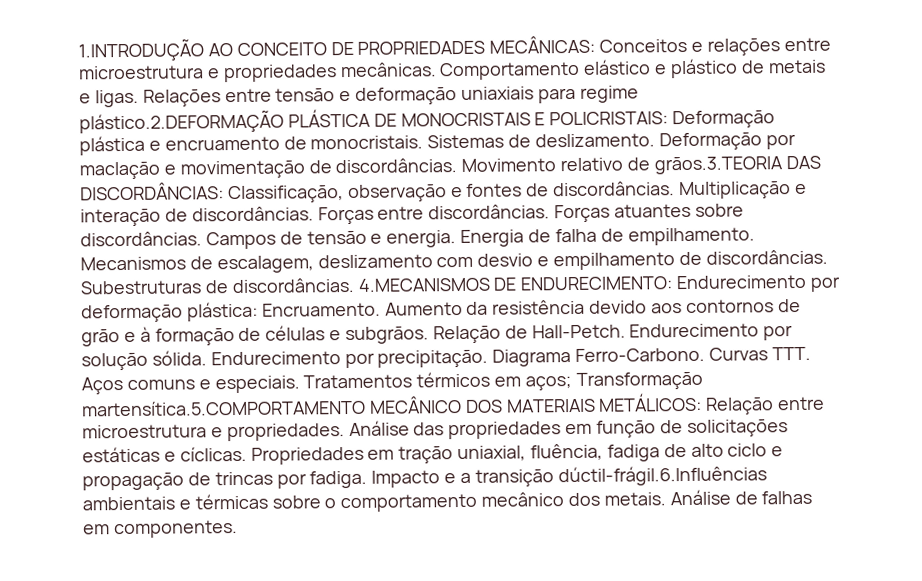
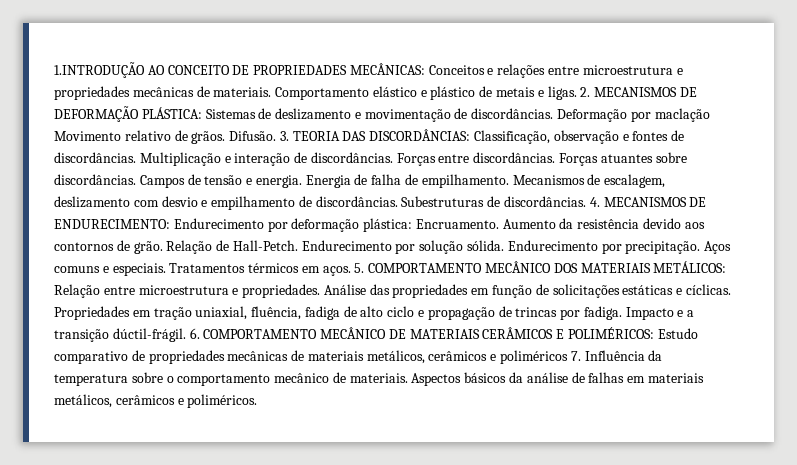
- 1.INTRODUÇÃO AO CONCEITO DE PROPRIEDADES MECÂNICAS: Conceitos e relações entre microestrutura e propriedades mecânicas.
+ 1.INTRODUÇÃO AO CONCEITO DE PROPRIEDADES MECÂNICAS: Conceitos e relações entre microestrutura e propriedades mecânicas de materiais.
- Relações entre tensão e deformação uniaxiais para regime plástico.2.DEFORMAÇÃO PLÁSTICA DE MONOCRISTAIS E POLICRISTAIS: Deformação plástica e encruamento de monocristais. Sistemas de deslizamento. Deformação por maclação e movimentação de discordâncias. Movimento relativo de grãos.3.TEORIA DAS DISCORDÂNCIAS: Classificação, observação e fontes de discordâncias.
+ 2. MECANISMOS DE DEFORMAÇÃO PLÁSTICA: Sistemas de deslizamento e movimentação de discordâncias. Deformação por maclação Movimento relativo de grãos. Difusão. 3. TEORIA DAS DISCORDÂNCIAS: Classificação, observação e fontes de discordâncias.
- 4.MECANISMOS DE ENDURECIMENTO: Endurecimento por deformação plástica: Encruamento.
+ 4. MECANISMOS DE ENDURECIMENTO: Endurecimento por deformação plástica: Encruamento.
- Aumento da resistência devido aos contornos de grão e à formação de células e subgrãos.
+ Aumento da resistência devido aos contornos de grão.
- Diagrama Ferro-Carbono. Curvas TTT. Aços comuns e especiais.
+ Aços comuns e especiais.
- Tratamentos térmicos em aços; Transformação martensítica.5.COMPORTAMENTO MECÂNICO DOS MATERIAIS METÁLICOS: Relação entre microestrutura e propriedades.
+ Tratamentos térmicos em aços. 5. COMPORTAMENTO MECÂNICO DOS MATERIAIS METÁLICOS: Relação entre microestrutura e propriedades.
- Impacto e a transição dúctil-frágil.6.Influências ambientais e térmicas sobre o comportamento mecânico dos metais. Análise de falhas em componentes.
+ Impacto e a transição dúctil-frágil. 6. COMPORTAMENTO MECÂNICO DE MATERIAIS CERÂMICOS E POLIMÉRICOS: Estudo comparativo de propriedades mecânicas de materiais metálicos, cerâmicos e poliméricos 7. Influência da temperatura sobre o comportamento mecânico de materiais. Aspectos básicos da análise de falhas em materiais metálicos, cerâmicos e poliméricos.

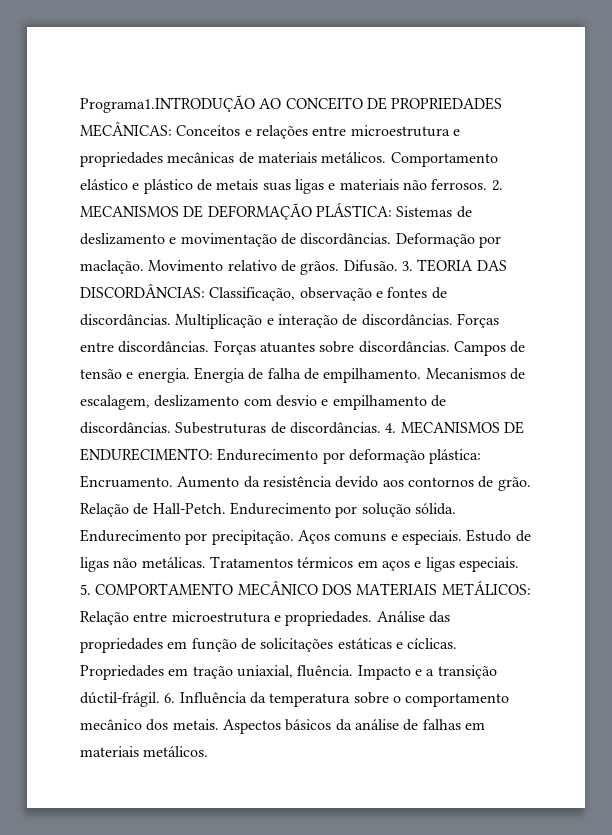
- 1.INTRODUÇÃO AO CONCEITO DE PROPRIEDADES MECÂNICAS: Conceitos e relações entre microestrutura e propriedades mecânicas de materiais.
+ Programa1.INTRODUÇÃO AO CONCEITO DE PROPRIEDADES MECÂNICAS: Conceitos e relações entre microestrutura e propriedades mecânicas de materiais metálicos.
- Comportamento elástico e plástico de metais e ligas.
+ Comportamento elástico e plástico de metais suas ligas e materiais não ferrosos.
- Deformação por maclação Movimento relativo de grãos.
+ Deformação por maclação. Movimento relativo de grãos.
- Tratamentos térmicos em aços.
+ Estudo de ligas não metálicas. Tratamentos térmicos em aços e ligas especiais.
- Propriedades em tração uniaxial, fluência, fadiga de alto ciclo e propagação de trincas por fadiga.
+ Propriedades em tração uniaxial, fluência.
- 6. COMPORTAMENTO MECÂNICO DE MATERIAIS CERÂMICOS E POLIMÉRICOS: Estudo comparativo de propriedades mecânicas de materiais metálicos, cerâmicos e poliméricos 7. Influência da temperatura sobre o comportamento mecânico de materiais.
+ 6. Influência da temperatura sobre o comportamento mecânico dos metais.
- Aspectos básicos da análise de falhas em materiais metálicos, cerâmicos e poliméricos.
+ Aspectos básicos da análise de falhas em materiais metálicos.

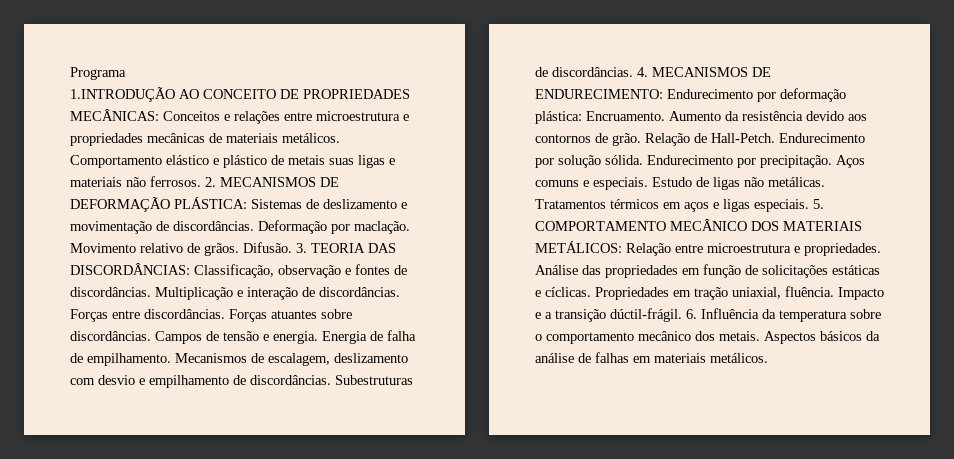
- Programa1.INTRODUÇÃO AO CONCEITO DE PROPRIEDADES MECÂNICAS: Conceitos e relações entre microestrutura e propriedades mecânicas de materiais metálicos.
+ Programa
+ 1.INTRODUÇÃO AO CONCEITO DE PROPRIEDADES MECÂNICAS: Conceitos e relações entre microestrutura e propriedades mecânicas de materiais metálicos.

